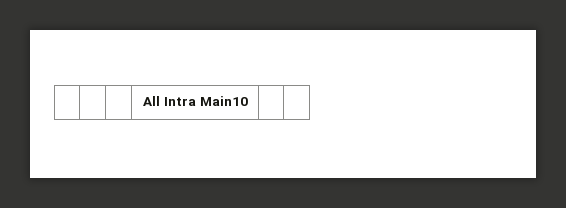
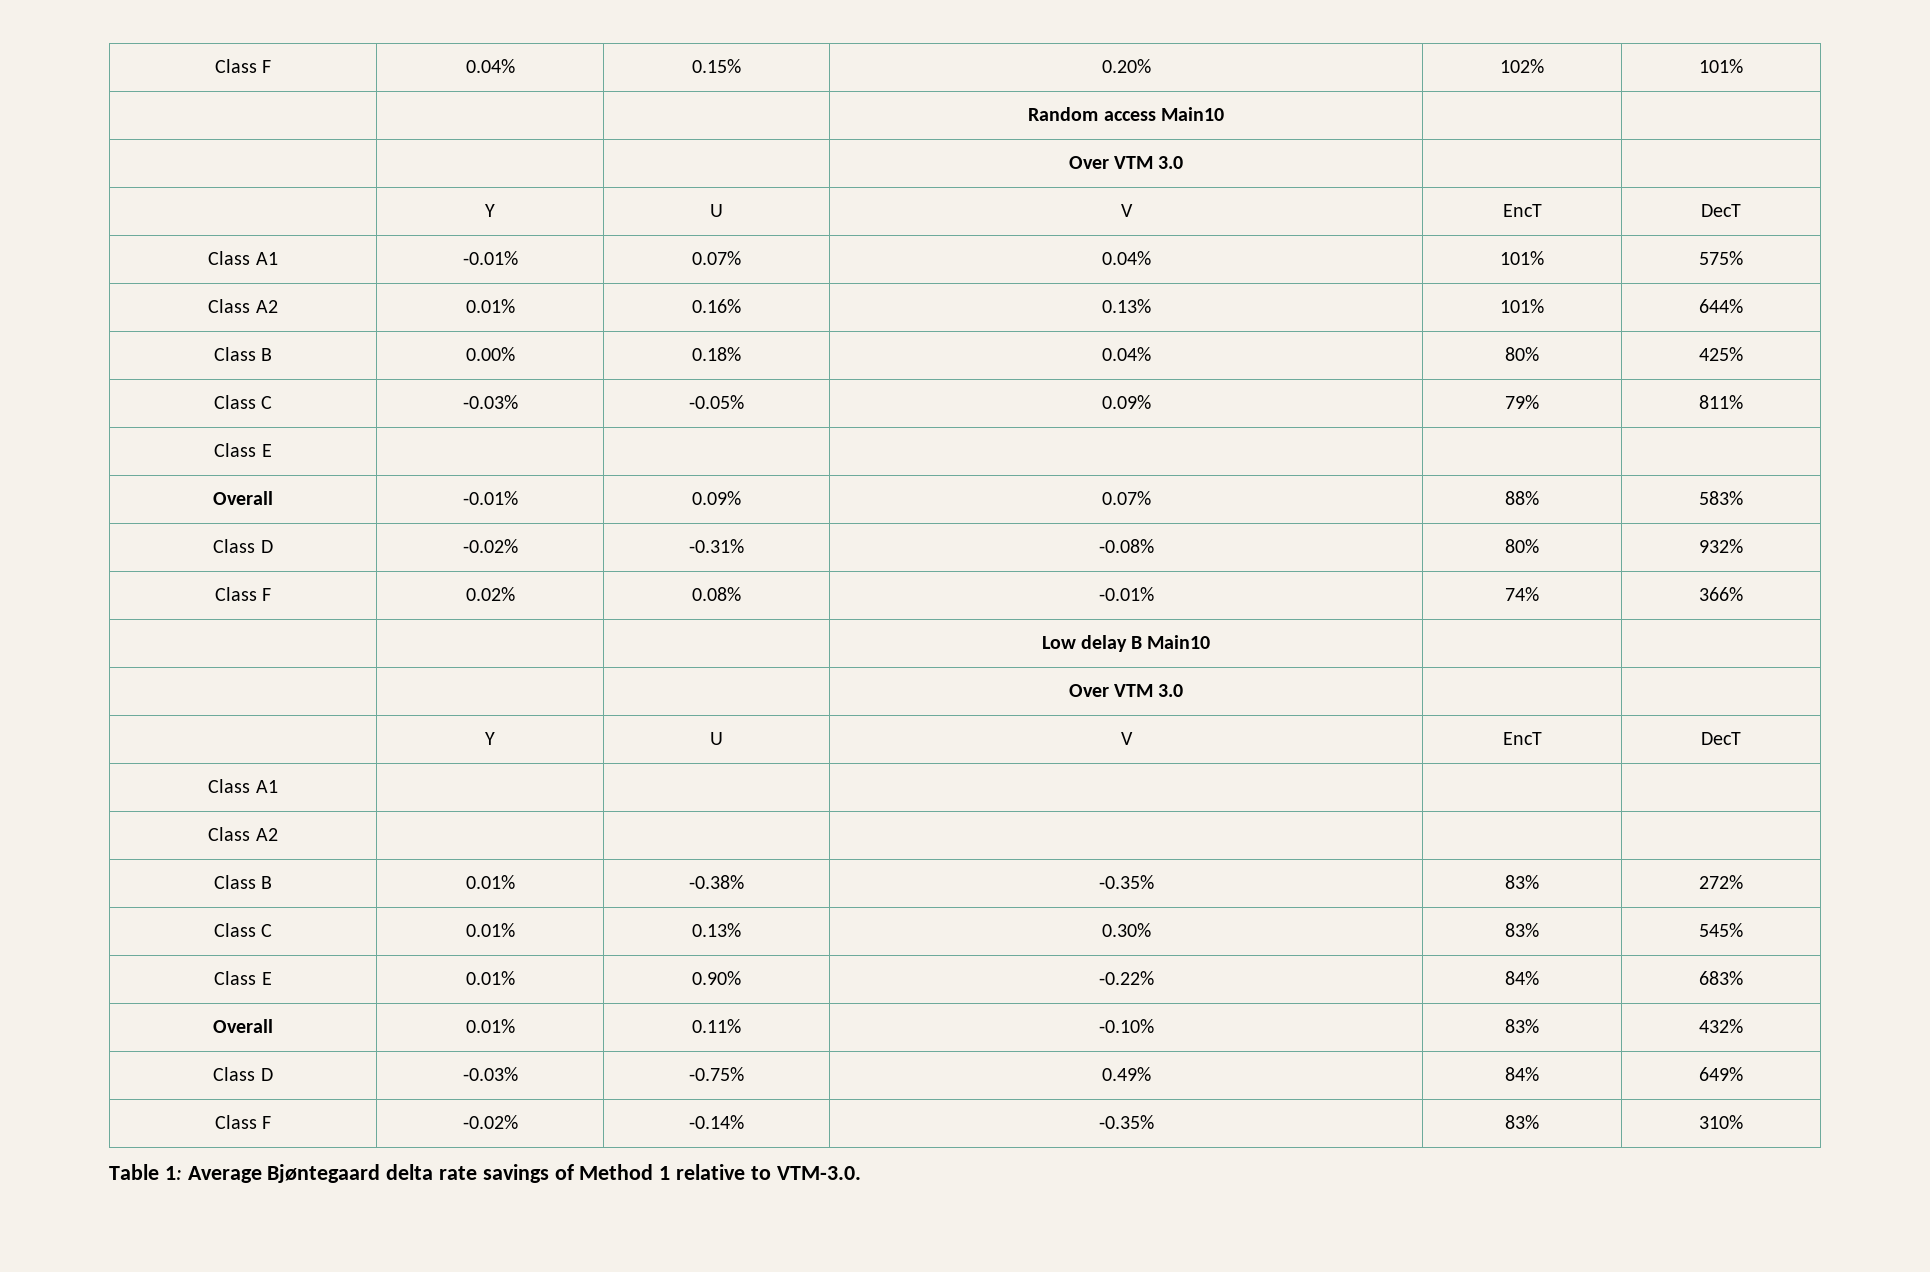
- | | | All Intra Main10 | |
+ Class F | 0.04% | 0.15% | 0.20% | 102% | 101%
+ | | | Random access Main10 | |
+ | | | Over VTM 3.0 | |
+ | Y | U | V | EncT | DecT
+ Class A1 | -0.01% | 0.07% | 0.04% | 101% | 575%
+ Class A2 | 0.01% | 0.16% | 0.13% | 101% | 644%
+ Class B | 0.00% | 0.18% | 0.04% | 80% | 425%
+ Class C | -0.03% | -0.05% | 0.09% | 79% | 811%
+ Class E | | | | |
+ Overall | -0.01% | 0.09% | 0.07% | 88% | 583%
+ Class D | -0.02% | -0.31% | -0.08% | 80% | 932%
+ Class F | 0.02% | 0.08% | -0.01% | 74% | 366%
+ | | | Low delay B Main10 | |
+ | | | Over VTM 3.0 | |
+ | Y | U | V | EncT | DecT
+ Class A1 | | | | |
+ Class A2 | | | | |
+ Class B | 0.01% | -0.38% | -0.35% | 83% | 272%
+ Class C | 0.01% | 0.13% | 0.30% | 83% | 545%
+ Class E | 0.01% | 0.90% | -0.22% | 84% | 683%
+ Overall | 0.01% | 0.11% | -0.10% | 83% | 432%
+ Class D | -0.03% | -0.75% | 0.49% | 84% | 649%
+ Class F | -0.02% | -0.14% | -0.35% | 83% | 310%
+ Table 1: Average Bjøntegaard delta rate savings of Method 1 relative to VTM-3.0.

